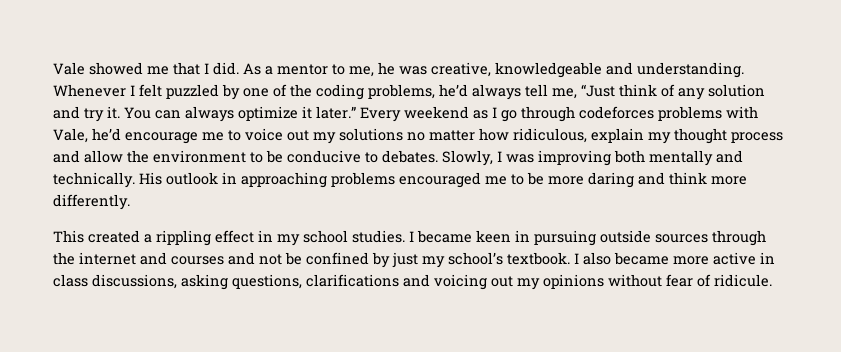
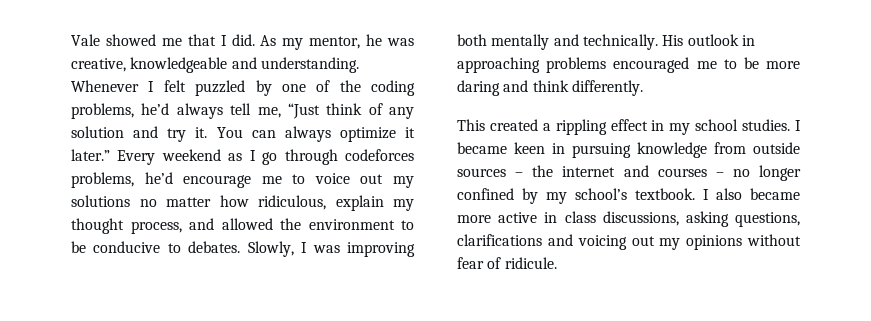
- As a mentor to me, he was creative, knowledgeable and understanding.
+ As my mentor, he was creative, knowledgeable and understanding.
- Every weekend as I go through codeforces problems with Vale, he’d encourage me to voice out my solutions no matter how ridiculous, explain my thought process and allow the environment to be conducive to debates.
+ Every weekend as I go through codeforces problems, he’d encourage me to voice out my solutions no matter how ridiculous, explain my thought process, and allowed the environment to be conducive to debates.
- His outlook in approaching problems encouraged me to be more daring and think more differently.
+ His outlook in approaching problems encouraged me to be more daring and think differently.
- I became keen in pursuing outside sources through the internet and courses and not be confined by just my school’s textbook.
+ I became keen in pursuing knowledge from outside sources – the internet and courses – no longer confined by my school’s textbook.

